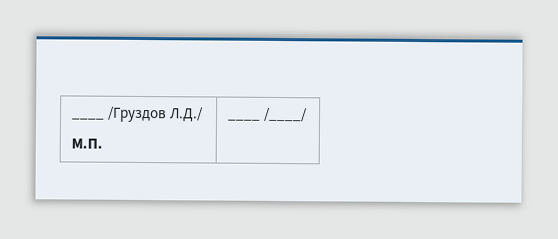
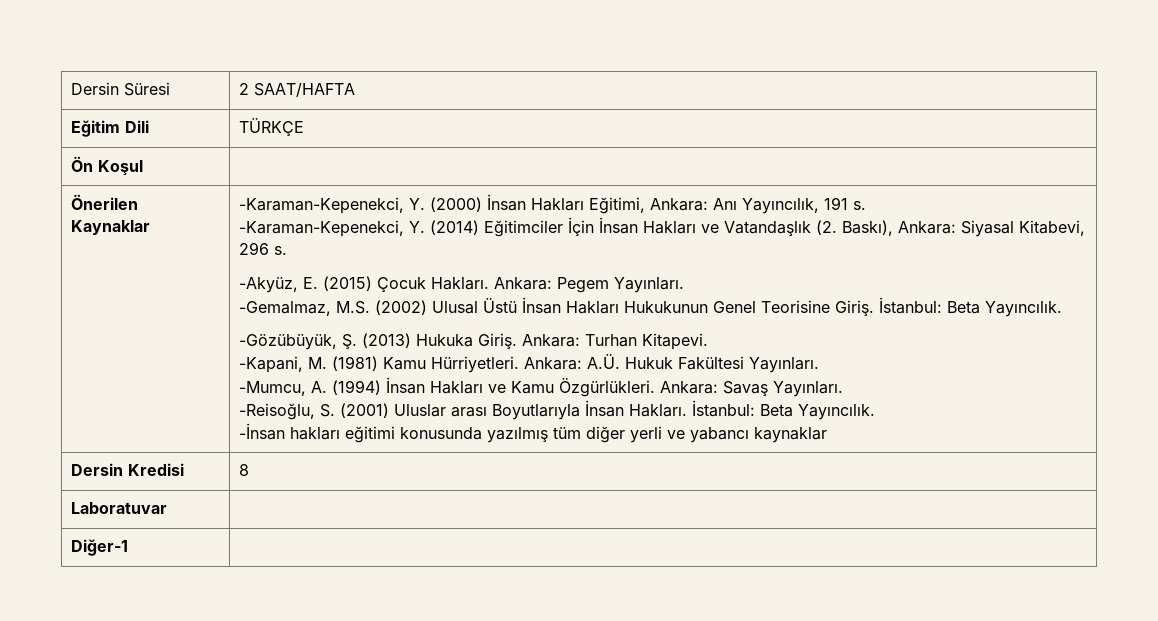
- ____ /Груздов Л.Д./
- М.П. | ____ /____/
+ Dersin Süresi | 2 SAAT/HAFTA
+ Eğitim Dili | TÜRKÇE
+ Ön Koşul |
+ Önerilen Kaynaklar | -Karaman-Kepenekci, Y. (2000) İnsan Hakları Eğitimi, Ankara: Anı Yayıncılık, 191 s.
+ -Karaman-Kepenekci, Y. (2014) Eğitimciler İçin İnsan Hakları ve Vatandaşlık (2. Baskı), Ankara: Siyasal Kitabevi, 296 s.
+ -Akyüz, E. (2015) Çocuk Hakları. Ankara: Pegem Yayınları.
+ -Gemalmaz, M.S. (2002) Ulusal Üstü İnsan Hakları Hukukunun Genel Teorisine Giriş. İstanbul: Beta Yayıncılık.
+ -Gözübüyük, Ş. (2013) Hukuka Giriş. Ankara: Turhan Kitapevi.
+ -Kapani, M. (1981) Kamu Hürriyetleri. Ankara: A.Ü. Hukuk Fakültesi Yayınları.
+ -Mumcu, A. (1994) İnsan Hakları ve Kamu Özgürlükleri. Ankara: Savaş Yayınları.
+ -Reisoğlu, S. (2001) Uluslar arası Boyutlarıyla İnsan Hakları. İstanbul: Beta Yayıncılık.
+ -İnsan hakları eğitimi konusunda yazılmış tüm diğer yerli ve yabancı kaynaklar
+ Dersin Kredisi | 8
+ Laboratuvar |
+ Diğer-1 |

